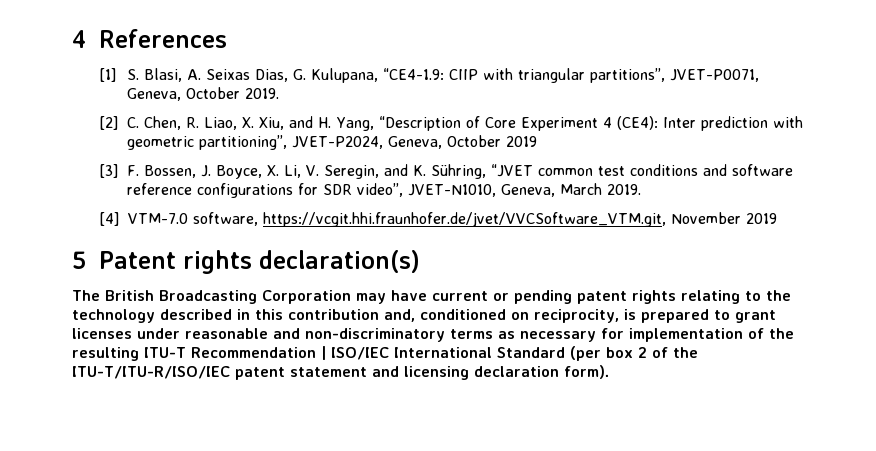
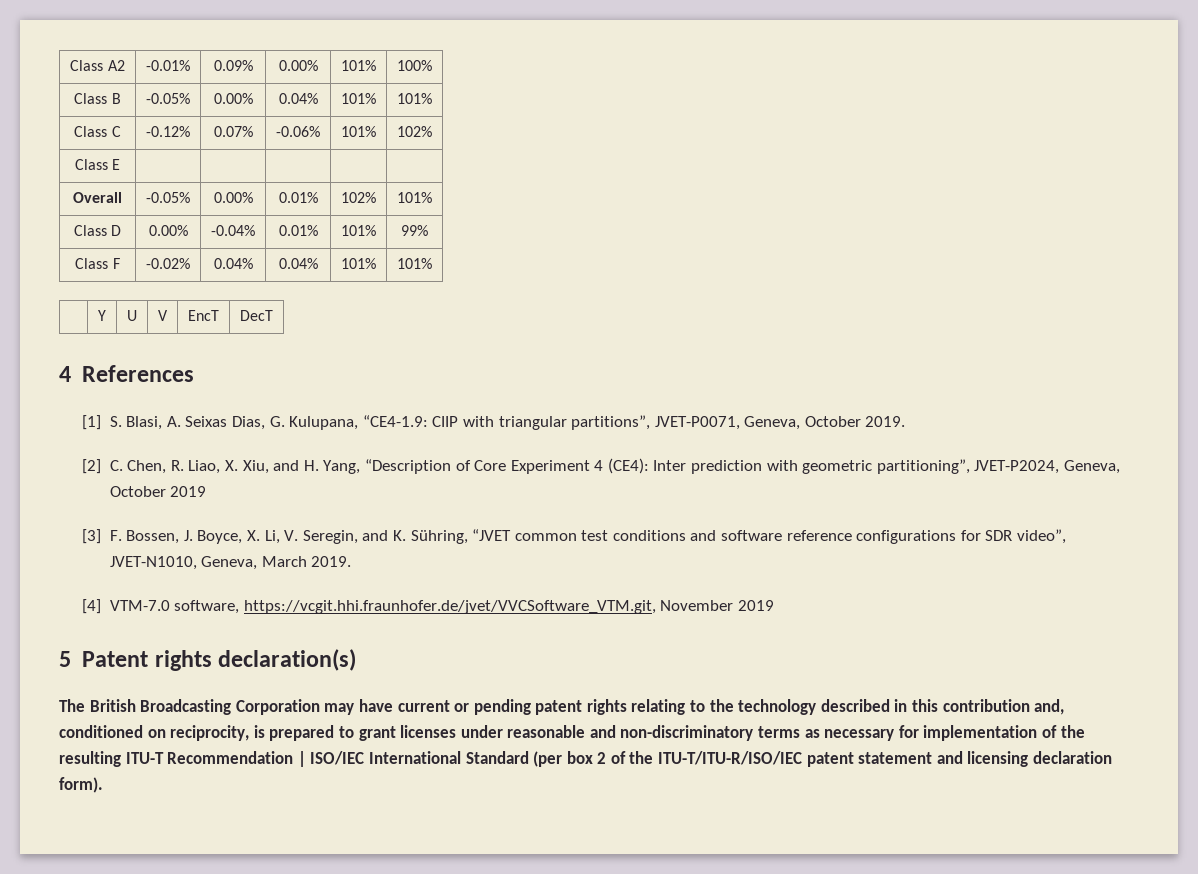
+ Class A2 | -0.01% | 0.09% | 0.00% | 101% | 100%
+ Class B | -0.05% | 0.00% | 0.04% | 101% | 101%
+ Class C | -0.12% | 0.07% | -0.06% | 101% | 102%
+ Class E | | | | |
+ Overall | -0.05% | 0.00% | 0.01% | 102% | 101%
+ Class D | 0.00% | -0.04% | 0.01% | 101% | 99%
+ Class F | -0.02% | 0.04% | 0.04% | 101% | 101%
+ | Y | U | V | EncT | DecT

